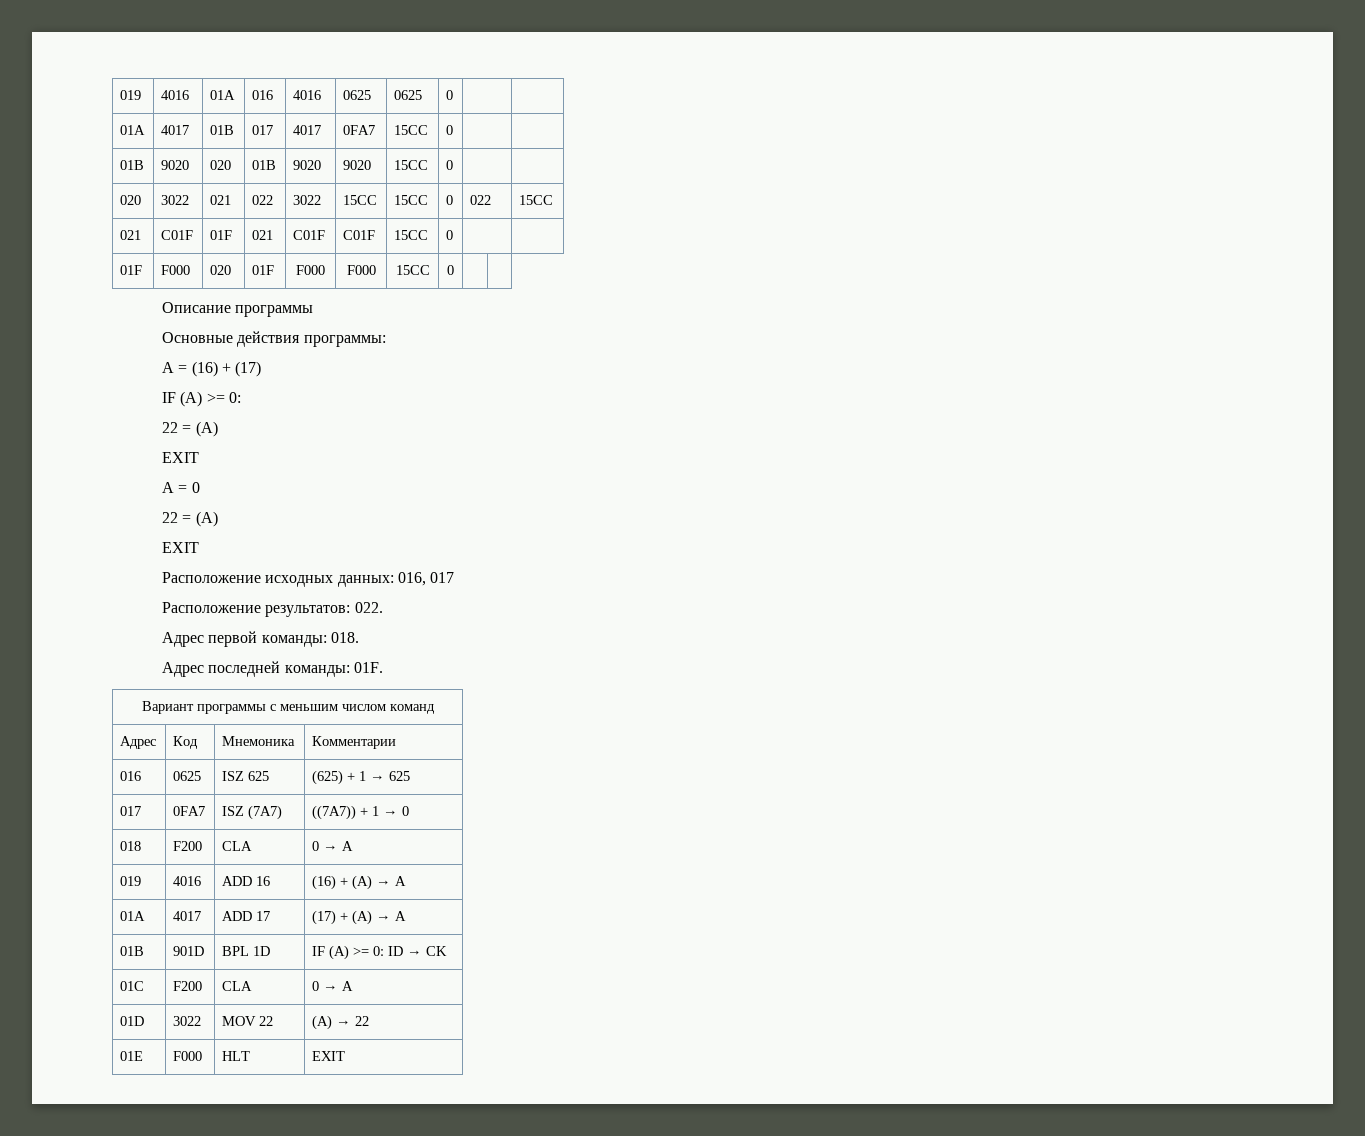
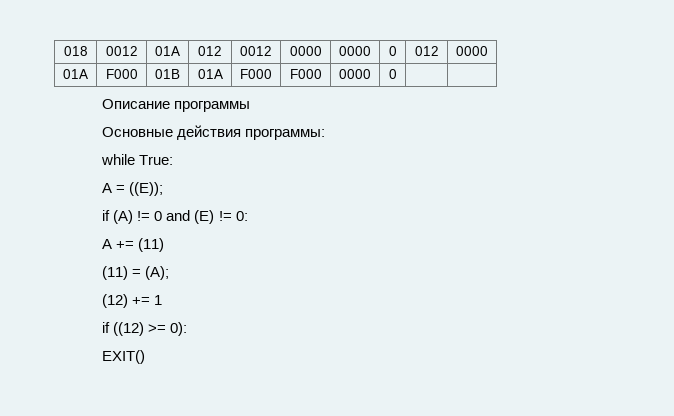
- 019 | 4016 | 01A | 016 | 4016 | 0625 | 0625 | 0 | |
- 01A | 4017 | 01B | 017 | 4017 | 0FA7 | 15CC | 0 | |
- 01B | 9020 | 020 | 01B | 9020 | 9020 | 15CC | 0 | |
- 020 | 3022 | 021 | 022 | 3022 | 15CC | 15CC | 0 | 022 | 15CC
- 021 | C01F | 01F | 021 | C01F | C01F | 15CC | 0 | |
- 01F | F000 | 020 | 01F | F000 | F000 | 15CC | 0 | |
+ 018 | 0012 | 01A | 012 | 0012 | 0000 | 0000 | 0 | 012 | 0000
+ 01A | F000 | 01B | 01A | F000 | F000 | 0000 | 0 | |
- A = (16) + (17)
- IF (A) >= 0:
- 22 = (A)
- EXIT
- A = 0
- 22 = (A)
- EXIT
- Расположение исходных данных: 016, 017
- Расположение результатов: 022.
- Адрес первой команды: 018.
- Адрес последней команды: 01F.
- Вариант программы с меньшим числом команд
- Адрес | Код | Мнемоника | Комментарии
- 016 | 0625 | ISZ 625 | (625) + 1 → 625
- 017 | 0FA7 | ISZ (7A7) | ((7A7)) + 1 → 0
- 018 | F200 | CLA | 0 → A
- 019 | 4016 | ADD 16 | (16) + (A) → A
- 01A | 4017 | ADD 17 | (17) + (A) → A
- 01B | 901D | BPL 1D | IF (A) >= 0: ID → CK
- 01C | F200 | CLA | 0 → A
- 01D | 3022 | MOV 22 | (A) → 22
- 01E | F000 | HLT | EXIT
+ while True:
+ A = ((E));
+ if (A) != 0 and (E) != 0:
+ A += (11)
+ (11) = (A);
+ (12) += 1
+ if ((12) >= 0):
+ EXIT()

